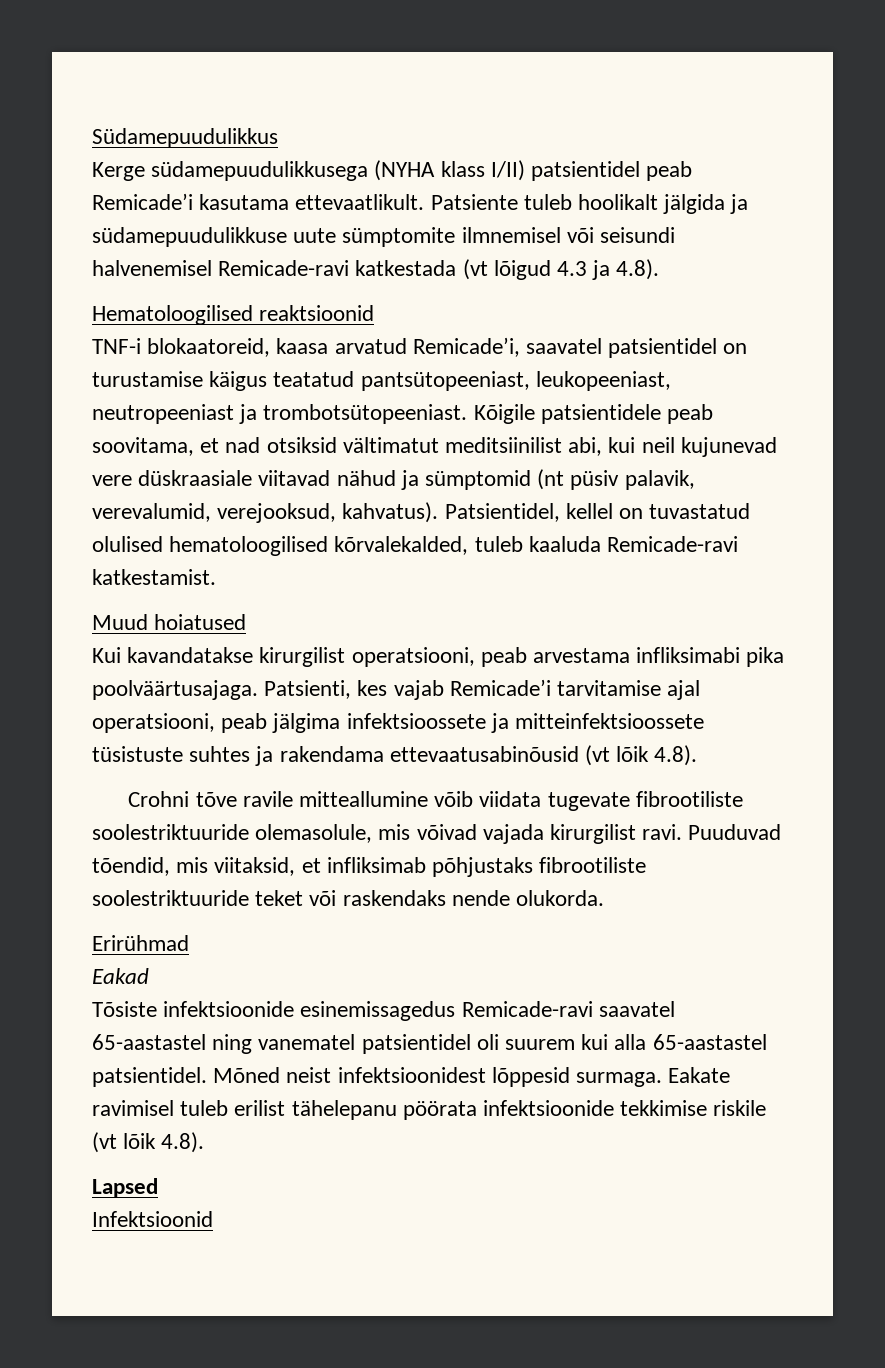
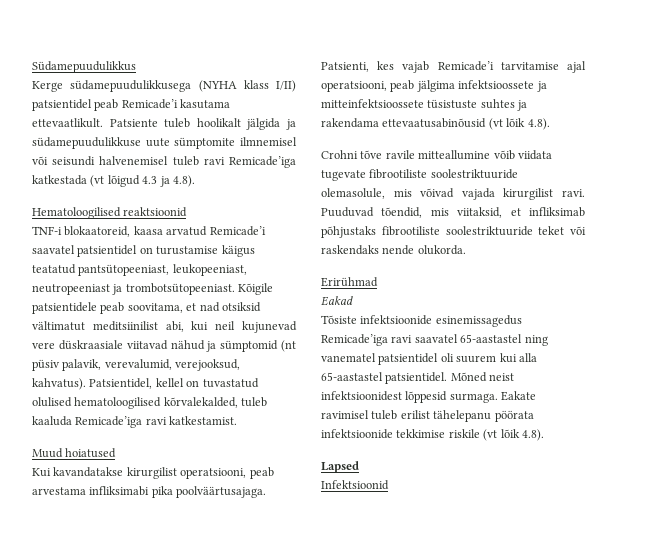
- Patsiente tuleb hoolikalt jälgida ja südamepuudulikkuse uute sümptomite ilmnemisel või seisundi halvenemisel Remicade-ravi katkestada (vt lõigud 4.3 ja 4.8).
+ Patsiente tuleb hoolikalt jälgida ja südamepuudulikkuse uute sümptomite ilmnemisel või seisundi halvenemisel tuleb ravi Remicade’iga katkestada (vt lõigud 4.3 ja 4.8).
- TNF-i blokaatoreid, kaasa arvatud Remicade’i, saavatel patsientidel on turustamise käigus teatatud pantsütopeeniast, leukopeeniast, neutropeeniast ja trombotsütopeeniast.
+ TNF-i blokaatoreid, kaasa arvatud Remicade’i saavatel patsientidel on turustamise käigus teatatud pantsütopeeniast, leukopeeniast, neutropeeniast ja trombotsütopeeniast.
- Patsientidel, kellel on tuvastatud olulised hematoloogilised kõrvalekalded, tuleb kaaluda Remicade-ravi katkestamist.
+ Patsientidel, kellel on tuvastatud olulised hematoloogilised kõrvalekalded, tuleb kaaluda Remicade’iga ravi katkestamist.
- Tõsiste infektsioonide esinemissagedus Remicade-ravi saavatel 65-aastastel ning vanematel patsientidel oli suurem kui alla 65-aastastel patsientidel.
+ Tõsiste infektsioonide esinemissagedus Remicade’iga ravi saavatel 65-aastastel ning vanematel patsientidel oli suurem kui alla 65-aastastel patsientidel.

